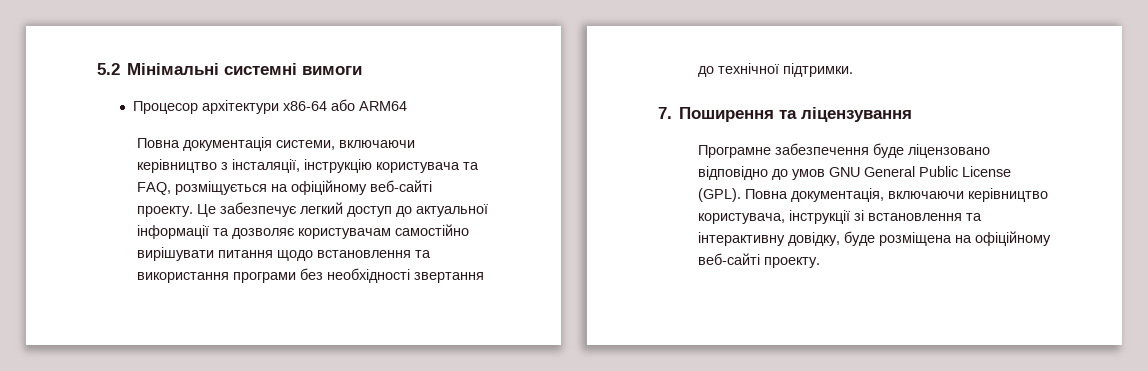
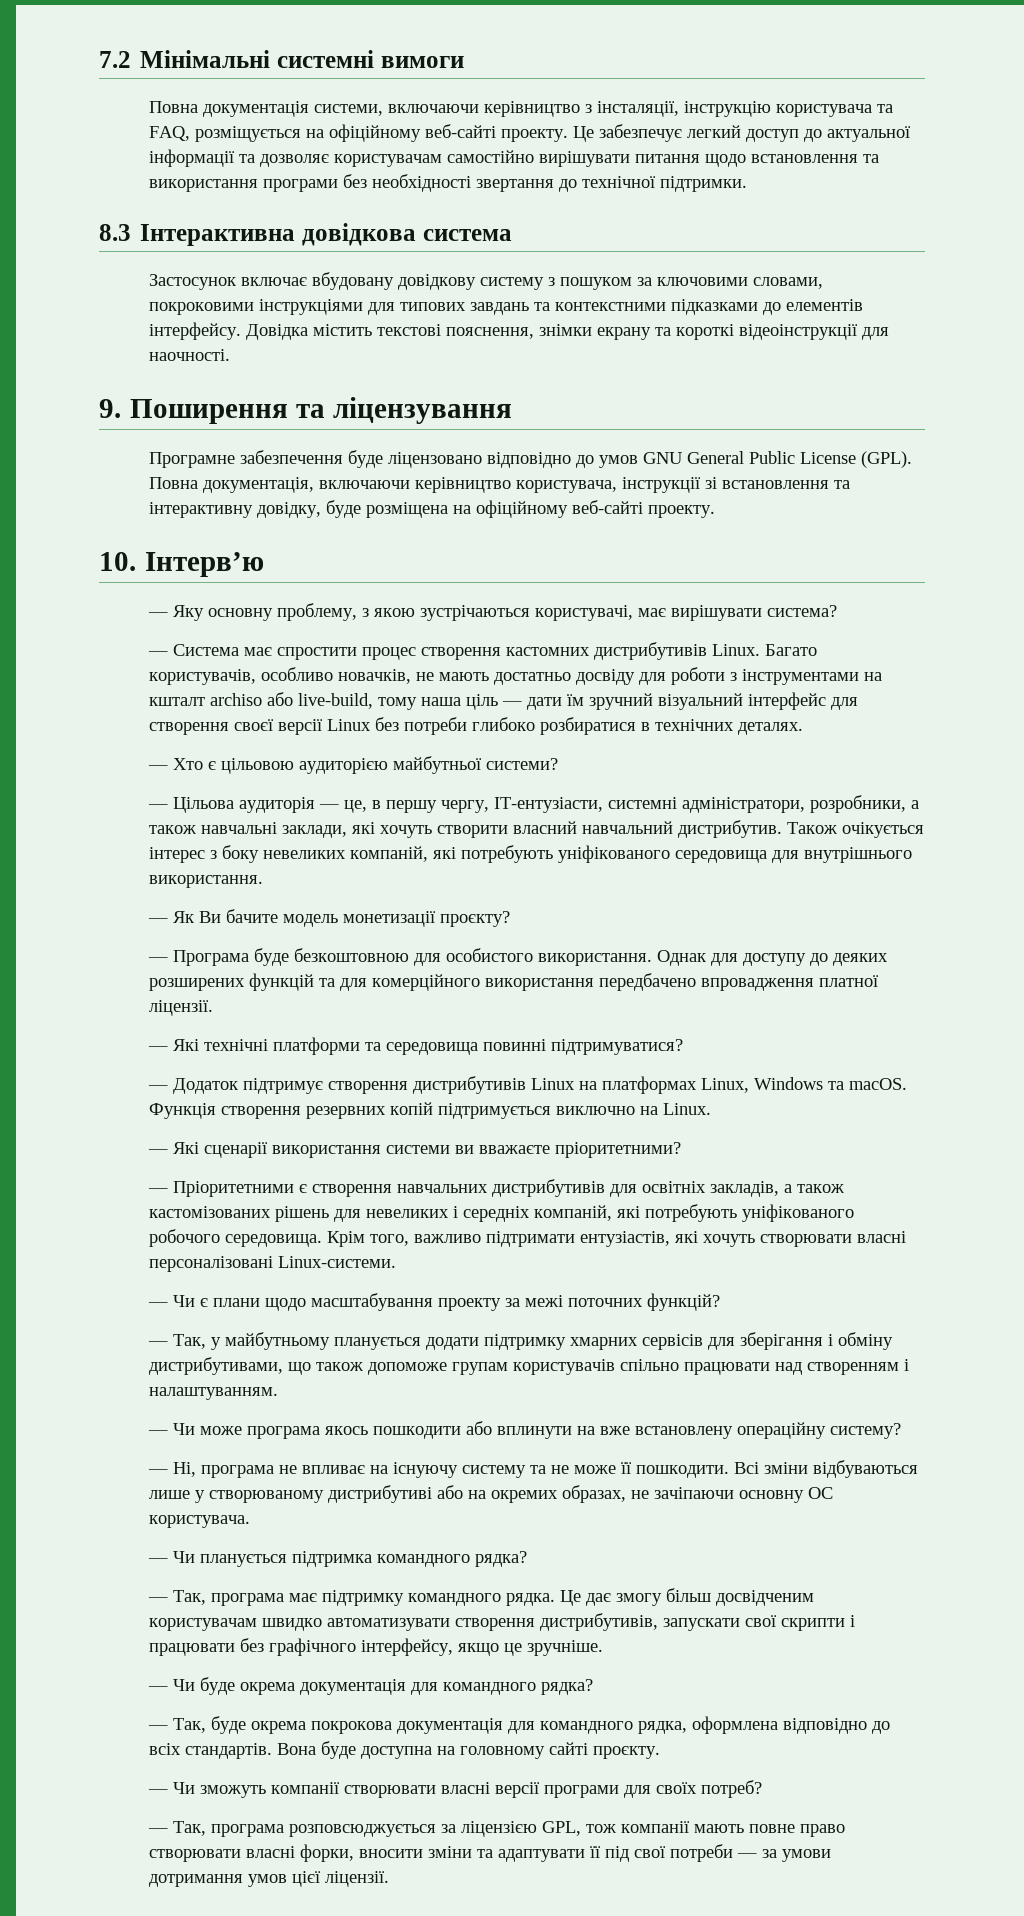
- 5.2 Мінімальні системні вимоги
+ 7.2 Мінімальні системні вимоги
- Процесор архітектури x86-64 або ARM64
- 7. Поширення та ліцензування
+ 8.3 Інтерактивна довідкова система
+ Застосунок включає вбудовану довідкову систему з пошуком за ключовими словами, покроковими інструкціями для типових завдань та контекстними підказками до елементів інтерфейсу. Довідка містить текстові пояснення, знімки екрану та короткі відеоінструкції для наочності.
+ 9. Поширення та ліцензування
+ 10. Інтерв’ю
+ — Яку основну проблему, з якою зустрічаються користувачі, має вирішувати система?
+ — Система має спростити процес створення кастомних дистрибутивів Linux. Багато користувачів, особливо новачків, не мають достатньо досвіду для роботи з інструментами на кшталт archiso або live-build, тому наша ціль — дати їм зручний візуальний інтерфейс для створення своєї версії Linux без потреби глибоко розбиратися в технічних деталях.
+ — Хто є цільовою аудиторією майбутньої системи?
+ — Цільова аудиторія — це, в першу чергу, ІТ-ентузіасти, системні адміністратори, розробники, а також навчальні заклади, які хочуть створити власний навчальний дистрибутив. Також очікується інтерес з боку невеликих компаній, які потребують уніфікованого середовища для внутрішнього використання.
+ — Як Ви бачите модель монетизації проєкту?
+ — Програма буде безкоштовною для особистого використання. Однак для доступу до деяких розширених функцій та для комерційного використання передбачено впровадження платної ліцензії.
+ — Які технічні платформи та середовища повинні підтримуватися?
+ — Додаток підтримує створення дистрибутивів Linux на платформах Linux, Windows та macOS. Функція створення резервних копій підтримується виключно на Linux.
+ — Які сценарії використання системи ви вважаєте пріоритетними?
+ — Пріоритетними є створення навчальних дистрибутивів для освітніх закладів, а також кастомізованих рішень для невеликих і середніх компаній, які потребують уніфікованого робочого середовища. Крім того, важливо підтримати ентузіастів, які хочуть створювати власні персоналізовані Linux-системи.
+ — Чи є плани щодо масштабування проекту за межі поточних функцій?
+ — Так, у майбутньому планується додати підтримку хмарних сервісів для зберігання і обміну дистрибутивами, що також допоможе групам користувачів спільно працювати над створенням і налаштуванням.
+ — Чи може програма якось пошкодити або вплинути на вже встановлену операційну систему?
+ — Ні, програма не впливає на існуючу систему та не може її пошкодити. Всі зміни відбуваються лише у створюваному дистрибутиві або на окремих образах, не зачіпаючи основну ОС користувача.
+ — Чи планується підтримка командного рядка?
+ — Так, програма має підтримку командного рядка. Це дає змогу більш досвідченим користувачам швидко автоматизувати створення дистрибутивів, запускати свої скрипти і працювати без графічного інтерфейсу, якщо це зручніше.
+ — Чи буде окрема документація для командного рядка?
+ — Так, буде окрема покрокова документація для командного рядка, оформлена відповідно до всіх стандартів. Вона буде доступна на головному сайті проєкту.
+ — Чи зможуть компанії створювати власні версії програми для своїх потреб?
+ — Так, програма розповсюджується за ліцензією GPL, тож компанії мають повне право створювати власні форки, вносити зміни та адаптувати її під свої потреби — за умови дотримання умов цієї ліцензії.

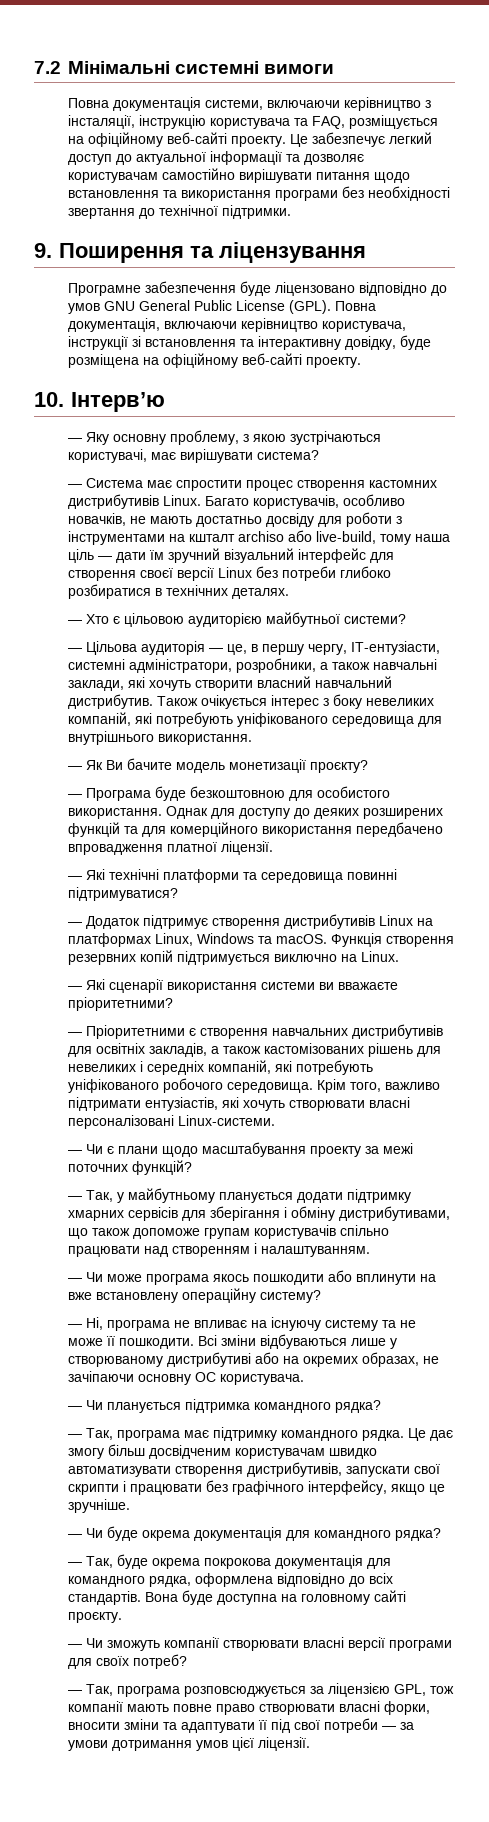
- 8.3 Інтерактивна довідкова система
- Застосунок включає вбудовану довідкову систему з пошуком за ключовими словами, покроковими інструкціями для типових завдань та контекстними підказками до елементів інтерфейсу. Довідка містить текстові пояснення, знімки екрану та короткі відеоінструкції для наочності.

